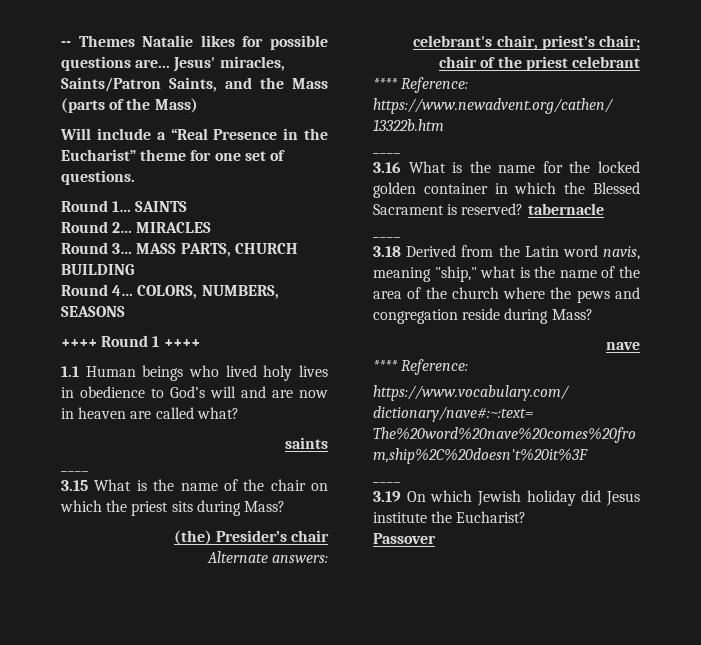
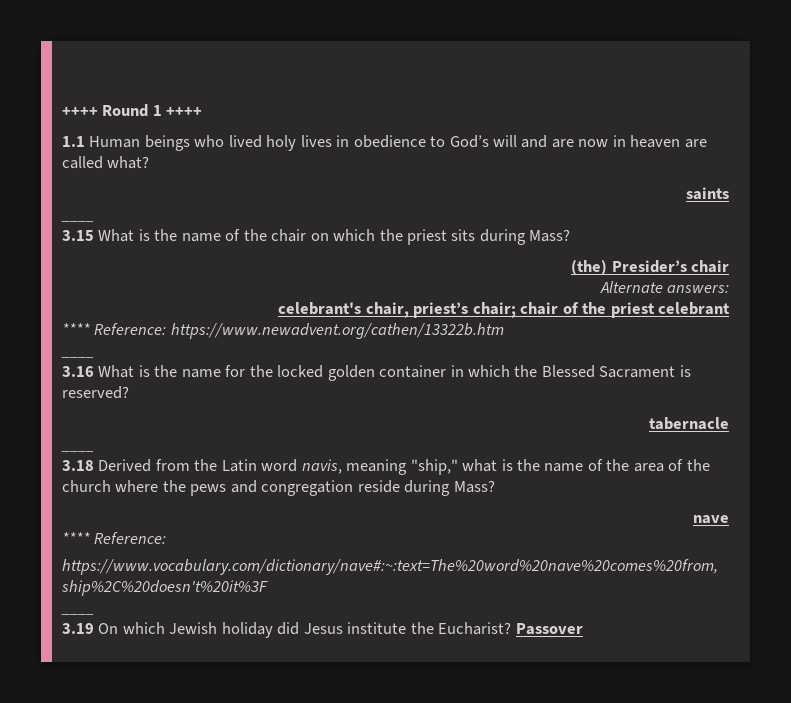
- -- Themes Natalie likes for possible questions are... Jesus' miracles, Saints/Patron Saints, and the Mass (parts of the Mass)
- Will include a “Real Presence in the Eucharist” theme for one set of questions.
- Round 1… SAINTS
- Round 2… MIRACLES
- Round 3… MASS PARTS, CHURCH BUILDING
- Round 4… COLORS, NUMBERS, SEASONS
- 3.16 What is the name for the locked golden container in which the Blessed Sacrament is reserved? tabernacle
+ 3.16 What is the name for the locked golden container in which the Blessed Sacrament is reserved?
+ tabernacle
- 3.19 On which Jewish holiday did Jesus institute the Eucharist?
- Passover
+ 3.19 On which Jewish holiday did Jesus institute the Eucharist? Passover

